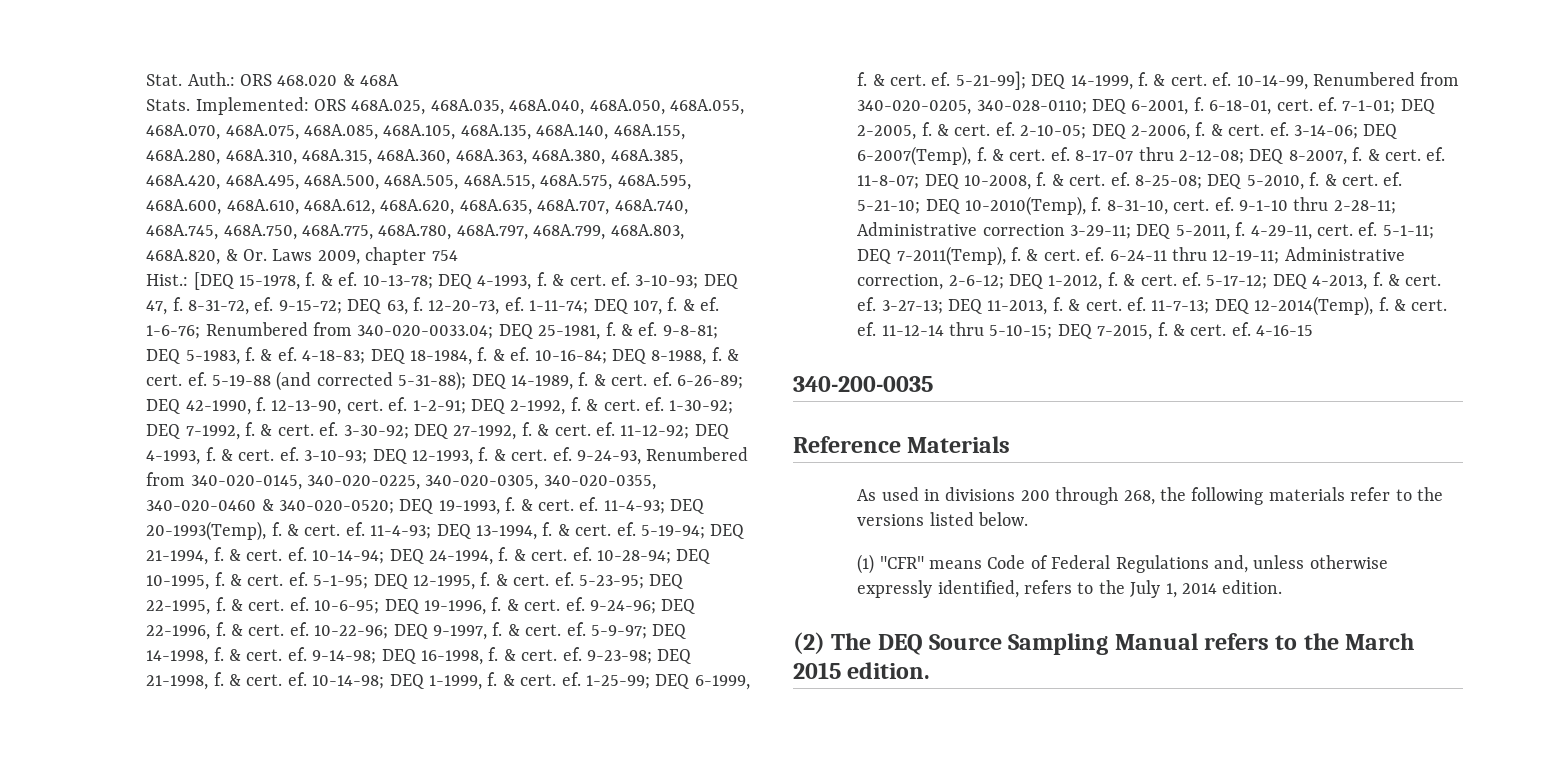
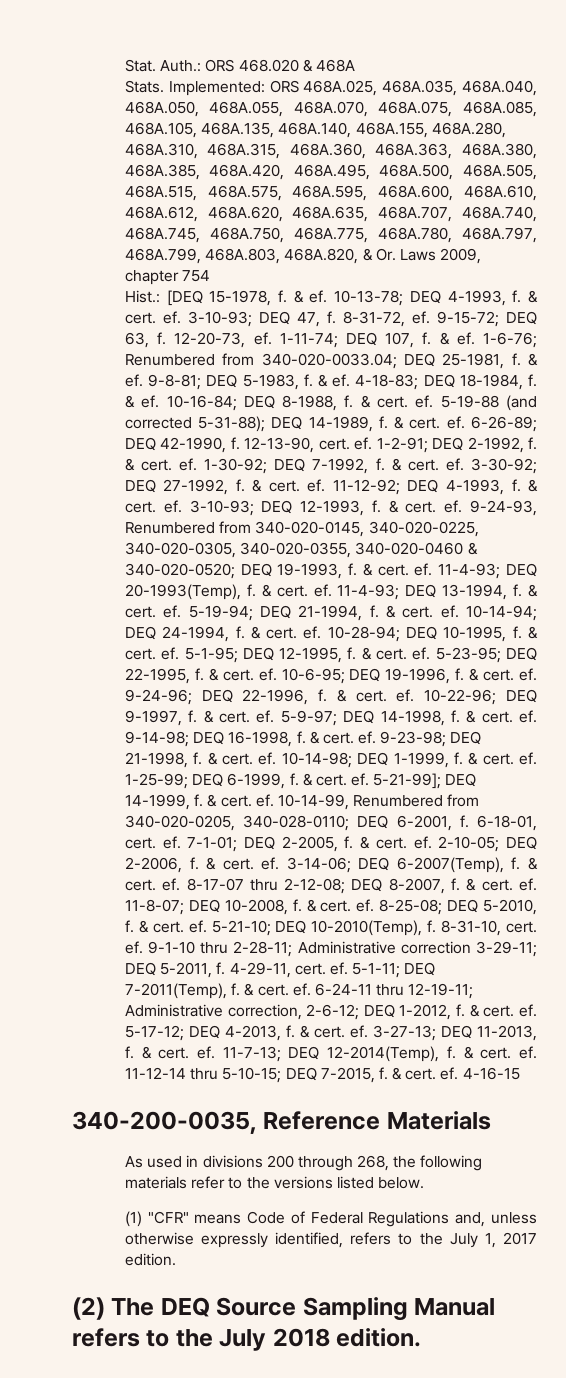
- 340-200-0035
- Reference Materials
+ 340-200-0035, Reference Materials
- (1) "CFR" means Code of Federal Regulations and, unless otherwise expressly identified, refers to the July 1, 2014 edition.
+ (1) "CFR" means Code of Federal Regulations and, unless otherwise expressly identified, refers to the July 1, 2017 edition.
- (2) The DEQ Source Sampling Manual refers to the March 2015 edition.
+ (2) The DEQ Source Sampling Manual refers to the July 2018 edition.

